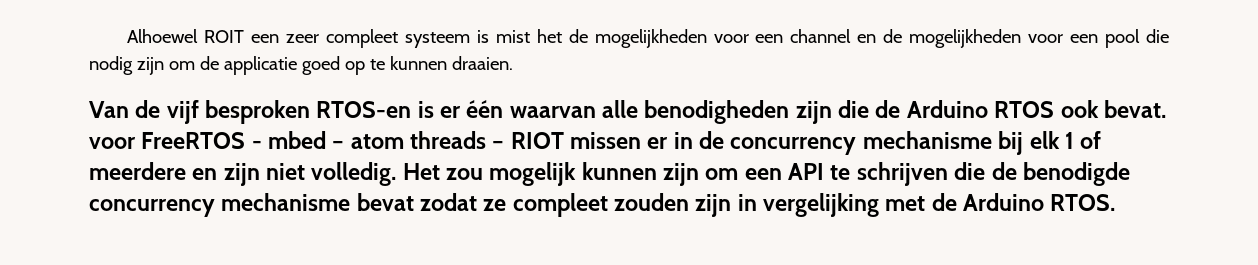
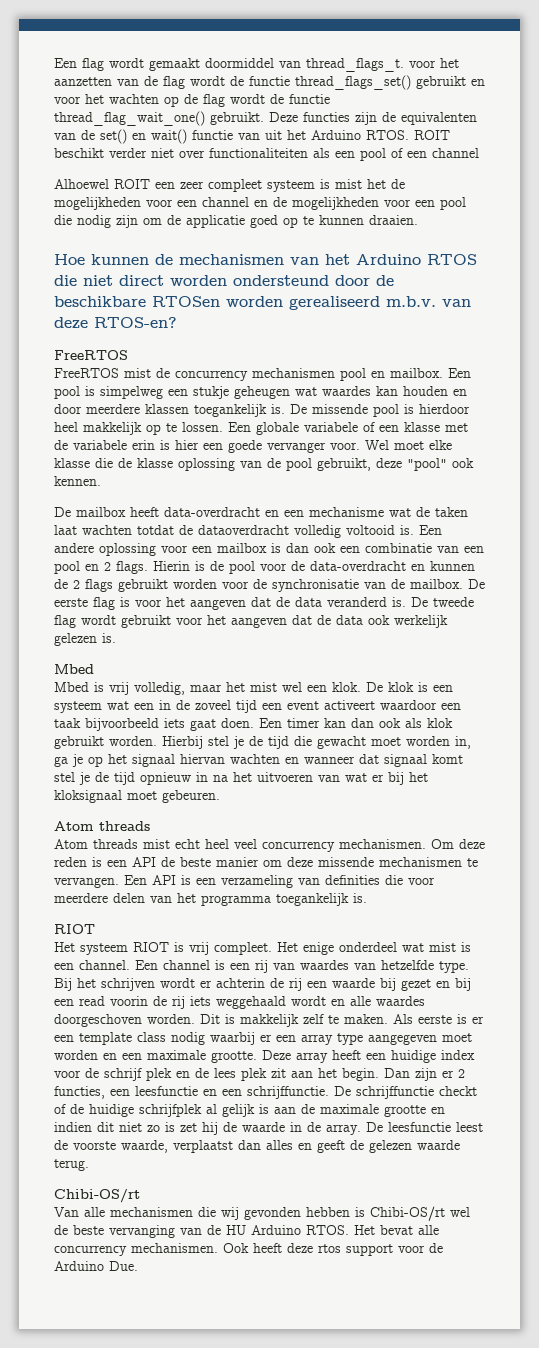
+ Een flag wordt gemaakt doormiddel van thread_flags_t. voor het aanzetten van de flag wordt de functie thread_flags_set() gebruikt en voor het wachten op de flag wordt de functie thread_flag_wait_one() gebruikt. Deze functies zijn de equivalenten van de set() en wait() functie van uit het Arduino RTOS. ROIT beschikt verder niet over functionaliteiten als een pool of een channel
- Van de vijf besproken RTOS-en is er één waarvan alle benodigheden zijn die de Arduino RTOS ook bevat. voor FreeRTOS - mbed – atom threads – RIOT missen er in de concurrency mechanisme bij elk 1 of meerdere en zijn niet volledig. Het zou mogelijk kunnen zijn om een API te schrijven die de benodigde concurrency mechanisme bevat zodat ze compleet zouden zijn in vergelijking met de Arduino RTOS.
+ Hoe kunnen de mechanismen van het Arduino RTOS die niet direct worden ondersteund door de beschikbare RTOSen worden gerealiseerd m.b.v. van deze RTOS-en?
+ FreeRTOS
+ FreeRTOS mist de concurrency mechanismen pool en mailbox. Een pool is simpelweg een stukje geheugen wat waardes kan houden en door meerdere klassen toegankelijk is. De missende pool is hierdoor heel makkelijk op te lossen. Een globale variabele of een klasse met de variabele erin is hier een goede vervanger voor. Wel moet elke klasse die de klasse oplossing van de pool gebruikt, deze "pool" ook kennen.
+ De mailbox heeft data-overdracht en een mechanisme wat de taken laat wachten totdat de dataoverdracht volledig voltooid is. Een andere oplossing voor een mailbox is dan ook een combinatie van een pool en 2 flags. Hierin is de pool voor de data-overdracht en kunnen de 2 flags gebruikt worden voor de synchronisatie van de mailbox. De eerste flag is voor het aangeven dat de data veranderd is. De tweede flag wordt gebruikt voor het aangeven dat de data ook werkelijk gelezen is.
+ Mbed
+ Mbed is vrij volledig, maar het mist wel een klok. De klok is een systeem wat een in de zoveel tijd een event activeert waardoor een taak bijvoorbeeld iets gaat doen. Een timer kan dan ook als klok gebruikt worden. Hierbij stel je de tijd die gewacht moet worden in, ga je op het signaal hiervan wachten en wanneer dat signaal komt stel je de tijd opnieuw in na het uitvoeren van wat er bij het kloksignaal moet gebeuren.
+ Atom threads
+ Atom threads mist echt heel veel concurrency mechanismen. Om deze reden is een API de beste manier om deze missende mechanismen te vervangen. Een API is een verzameling van definities die voor meerdere delen van het programma toegankelijk is.
+ RIOT
+ Het systeem RIOT is vrij compleet. Het enige onderdeel wat mist is een channel. Een channel is een rij van waardes van hetzelfde type. Bij het schrijven wordt er achterin de rij een waarde bij gezet en bij een read voorin de rij iets weggehaald wordt en alle waardes doorgeschoven worden. Dit is makkelijk zelf te maken. Als eerste is er een template class nodig waarbij er een array type aangegeven moet worden en een maximale grootte. Deze array heeft een huidige index voor de schrijf plek en de lees plek zit aan het begin. Dan zijn er 2 functies, een leesfunctie en een schrijffunctie. De schrijffunctie checkt of de huidige schrijfplek al gelijk is aan de maximale grootte en indien dit niet zo is zet hij de waarde in de array. De leesfunctie leest de voorste waarde, verplaatst dan alles en geeft de gelezen waarde terug.
+ Chibi-OS/rt
+ Van alle mechanismen die wij gevonden hebben is Chibi-OS/rt wel de beste vervanging van de HU Arduino RTOS. Het bevat alle concurrency mechanismen. Ook heeft deze rtos support voor de Arduino Due.

